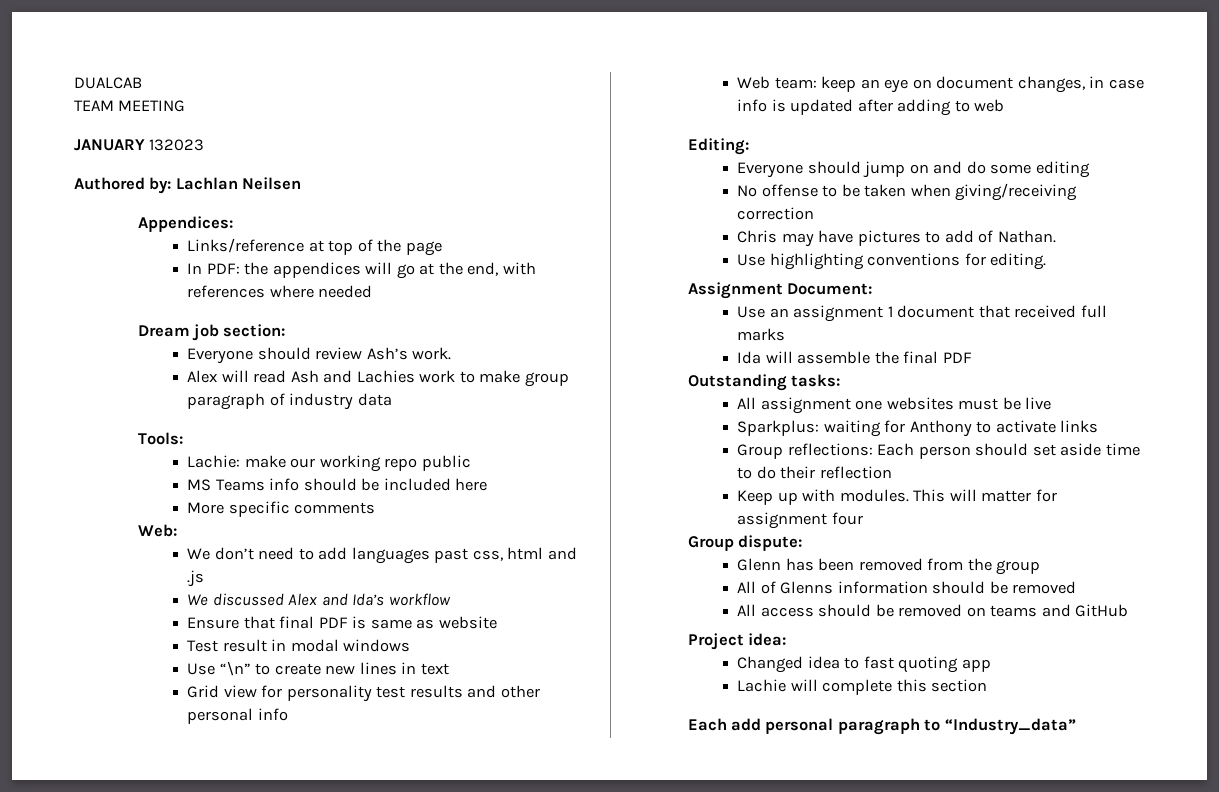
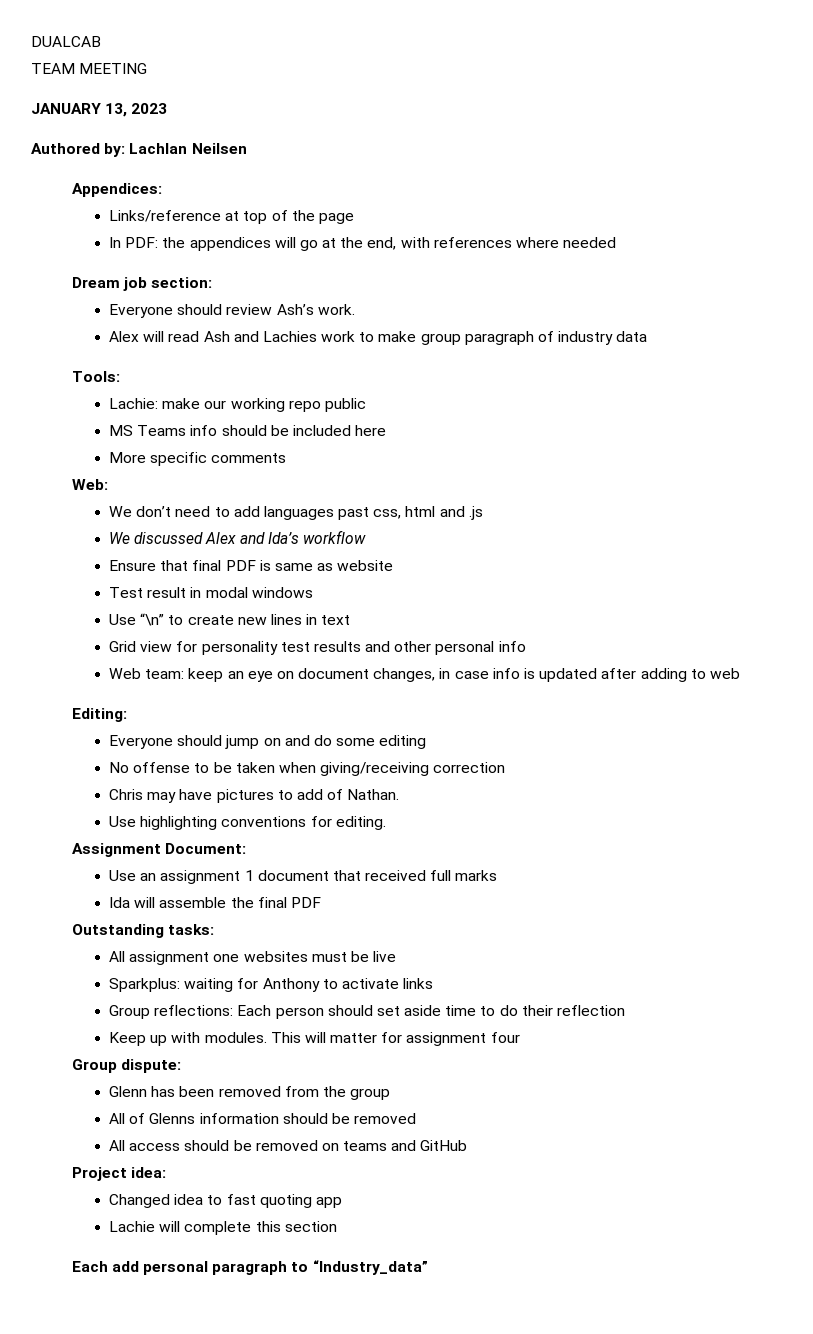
- JANUARY 132023
+ JANUARY 13, 2023

